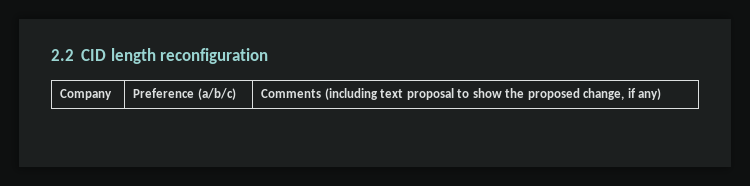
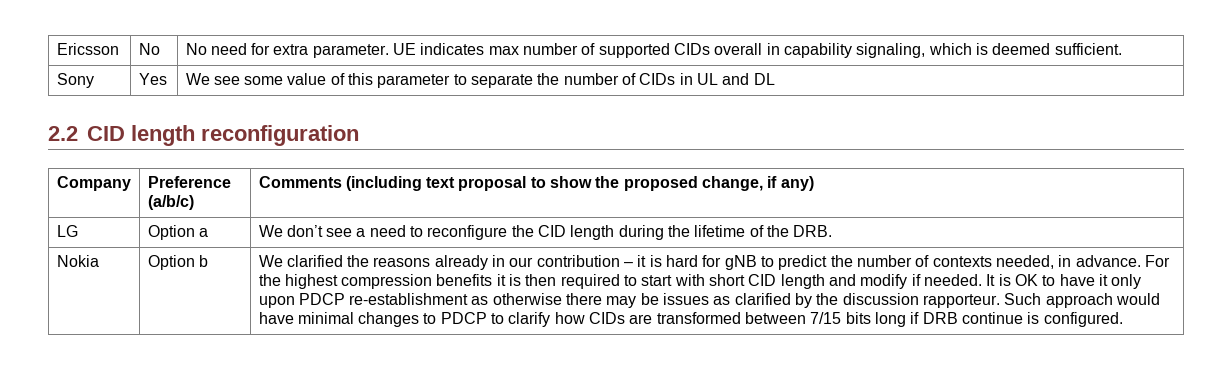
+ Ericsson | No | No need for extra parameter. UE indicates max number of supported CIDs overall in capability signaling, which is deemed sufficient.
+ Sony | Yes | We see some value of this parameter to separate the number of CIDs in UL and DL
+ LG | Option a | We don’t see a need to reconfigure the CID length during the lifetime of the DRB.
+ Nokia | Option b | We clarified the reasons already in our contribution – it is hard for gNB to predict the number of contexts needed, in advance. For the highest compression benefits it is then required to start with short CID length and modify if needed. It is OK to have it only upon PDCP re-establishment as otherwise there may be issues as clarified by the discussion rapporteur. Such approach would have minimal changes to PDCP to clarify how CIDs are transformed between 7/15 bits long if DRB continue is configured.

